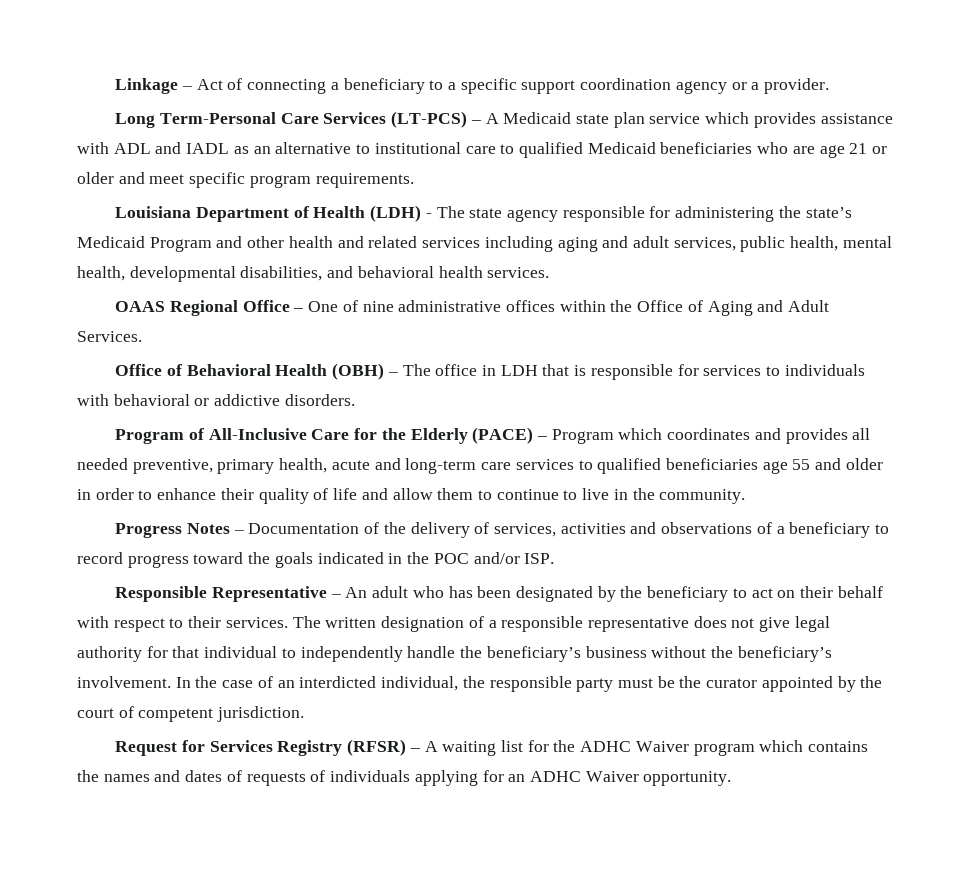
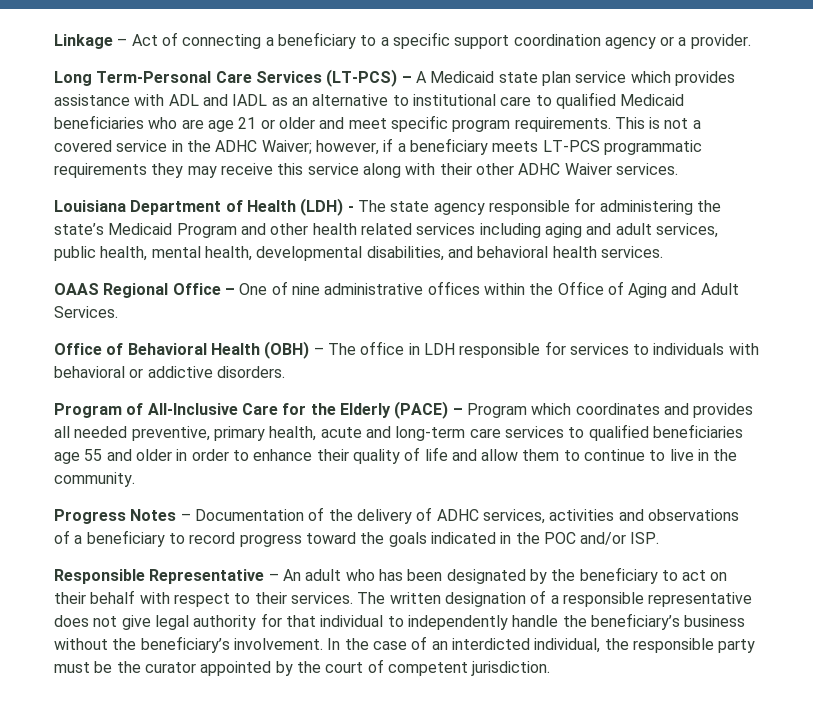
+ This is not a covered service in the ADHC Waiver; however, if a beneficiary meets LT-PCS programmatic requirements they may receive this service along with their other ADHC Waiver services.
- Louisiana Department of Health (LDH) - The state agency responsible for administering the state’s Medicaid Program and other health and related services including aging and adult services, public health, mental health, developmental disabilities, and behavioral health services.
+ Louisiana Department of Health (LDH) - The state agency responsible for administering the state’s Medicaid Program and other health related services including aging and adult services, public health, mental health, developmental disabilities, and behavioral health services.
- Office of Behavioral Health (OBH) – The office in LDH that is responsible for services to individuals with behavioral or addictive disorders.
+ Office of Behavioral Health (OBH) – The office in LDH responsible for services to individuals with behavioral or addictive disorders.
- Progress Notes – Documentation of the delivery of services, activities and observations of a beneficiary to record progress toward the goals indicated in the POC and/or ISP.
+ Progress Notes – Documentation of the delivery of ADHC services, activities and observations of a beneficiary to record progress toward the goals indicated in the POC and/or ISP.
- Request for Services Registry (RFSR) – A waiting list for the ADHC Waiver program which contains the names and dates of requests of individuals applying for an ADHC Waiver opportunity.

